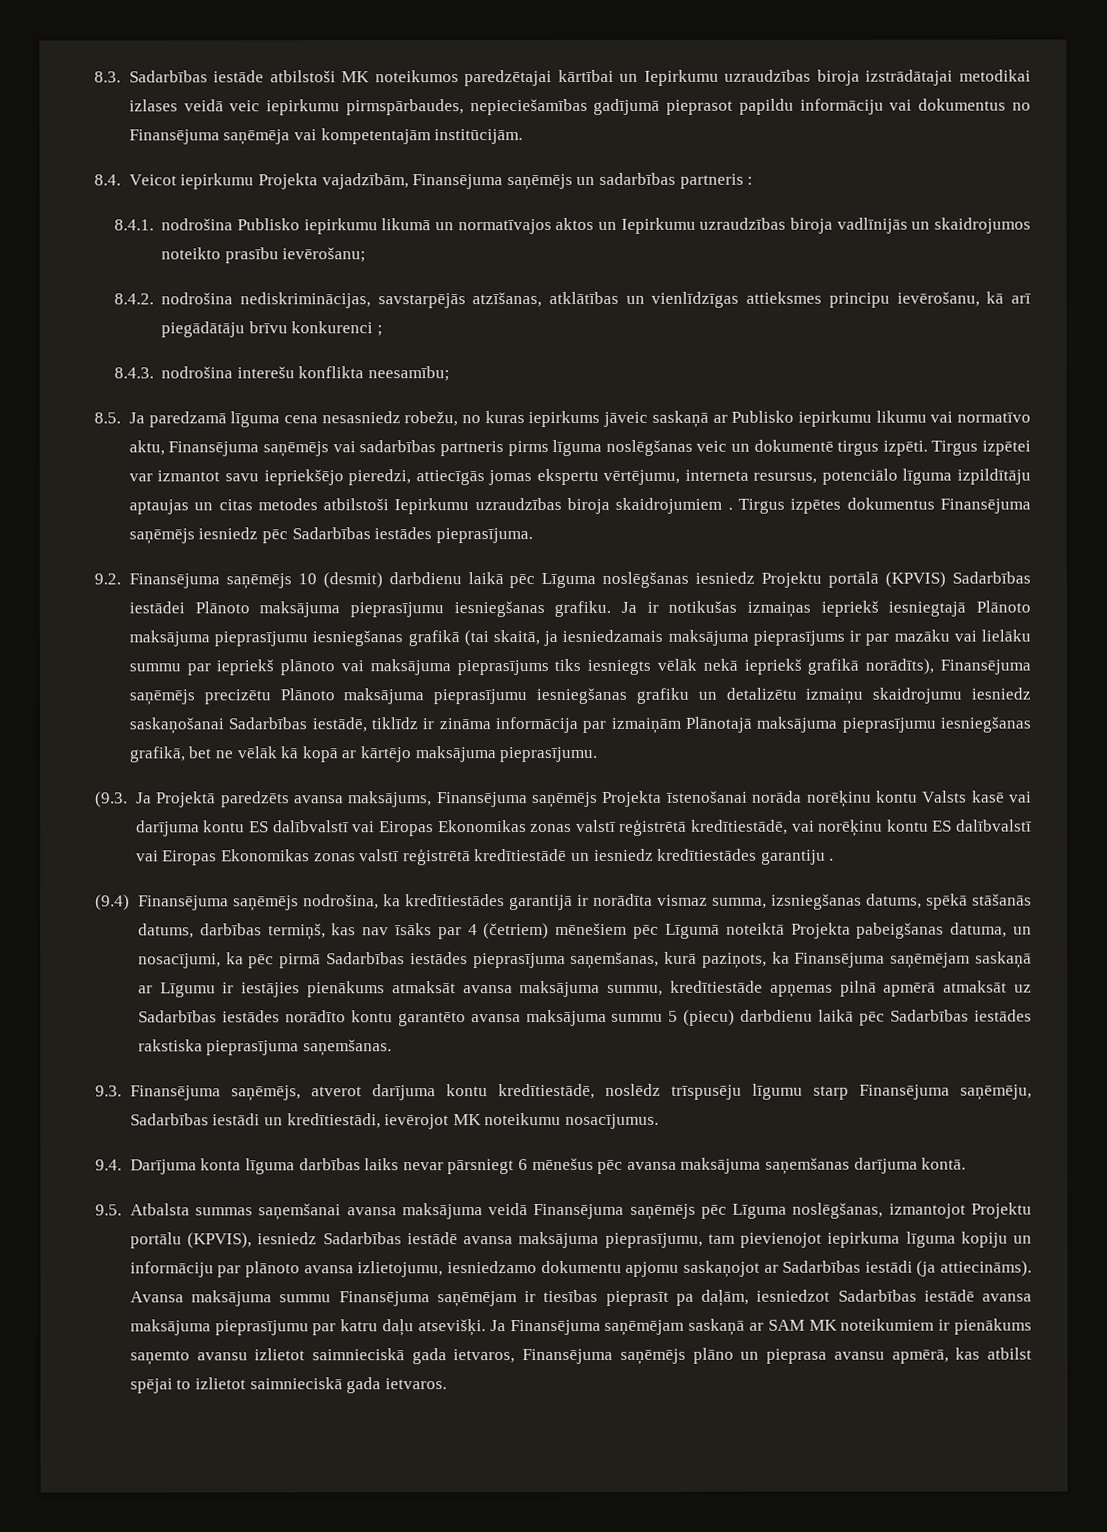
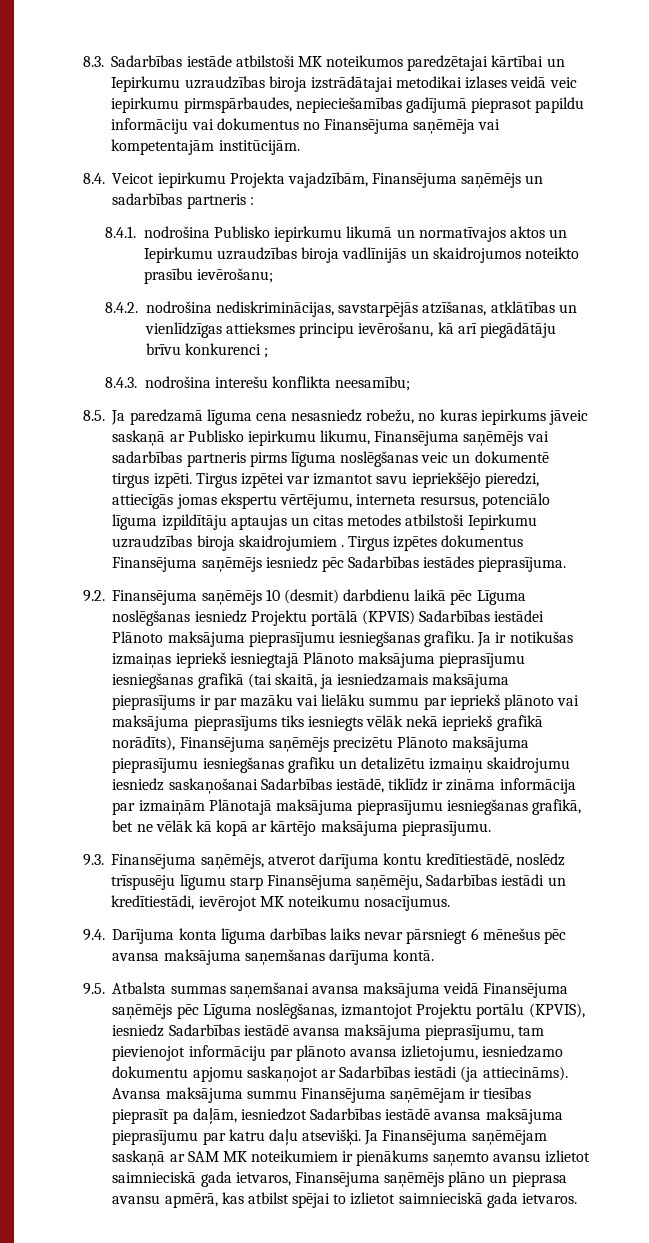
- 8.5. Ja paredzamā līguma cena nesasniedz robežu, no kuras iepirkums jāveic saskaņā ar Publisko iepirkumu likumu vai normatīvo aktu, Finansējuma saņēmējs vai sadarbības partneris pirms līguma noslēgšanas veic un dokumentē tirgus izpēti.
+ 8.5. Ja paredzamā līguma cena nesasniedz robežu, no kuras iepirkums jāveic saskaņā ar Publisko iepirkumu likumu, Finansējuma saņēmējs vai sadarbības partneris pirms līguma noslēgšanas veic un dokumentē tirgus izpēti.
- (9.3. Ja Projektā paredzēts avansa maksājums, Finansējuma saņēmējs Projekta īstenošanai norāda norēķinu kontu Valsts kasē vai darījuma kontu ES dalībvalstī vai Eiropas Ekonomikas zonas valstī reģistrētā kredītiestādē, vai norēķinu kontu ES dalībvalstī vai Eiropas Ekonomikas zonas valstī reģistrētā kredītiestādē un iesniedz kredītiestādes garantiju .
- (9.4) Finansējuma saņēmējs nodrošina, ka kredītiestādes garantijā ir norādīta vismaz summa, izsniegšanas datums, spēkā stāšanās datums, darbības termiņš, kas nav īsāks par 4 (četriem) mēnešiem pēc Līgumā noteiktā Projekta pabeigšanas datuma, un nosacījumi, ka pēc pirmā Sadarbības iestādes pieprasījuma saņemšanas, kurā paziņots, ka Finansējuma saņēmējam saskaņā ar Līgumu ir iestājies pienākums atmaksāt avansa maksājuma summu, kredītiestāde apņemas pilnā apmērā atmaksāt uz Sadarbības iestādes norādīto kontu garantēto avansa maksājuma summu 5 (piecu) darbdienu laikā pēc Sadarbības iestādes rakstiska pieprasījuma saņemšanas.
- 9.5. Atbalsta summas saņemšanai avansa maksājuma veidā Finansējuma saņēmējs pēc Līguma noslēgšanas, izmantojot Projektu portālu (KPVIS), iesniedz Sadarbības iestādē avansa maksājuma pieprasījumu, tam pievienojot iepirkuma līguma kopiju un informāciju par plānoto avansa izlietojumu, iesniedzamo dokumentu apjomu saskaņojot ar Sadarbības iestādi (ja attiecināms).
+ 9.5. Atbalsta summas saņemšanai avansa maksājuma veidā Finansējuma saņēmējs pēc Līguma noslēgšanas, izmantojot Projektu portālu (KPVIS), iesniedz Sadarbības iestādē avansa maksājuma pieprasījumu, tam pievienojot informāciju par plānoto avansa izlietojumu, iesniedzamo dokumentu apjomu saskaņojot ar Sadarbības iestādi (ja attiecināms).

